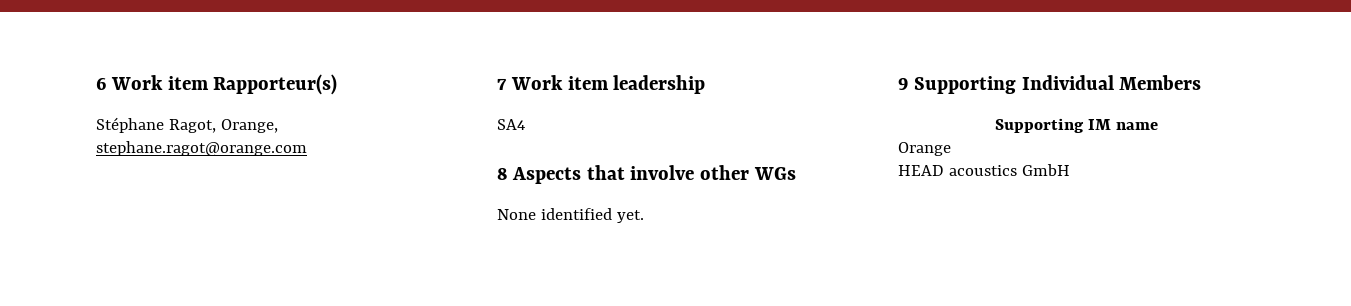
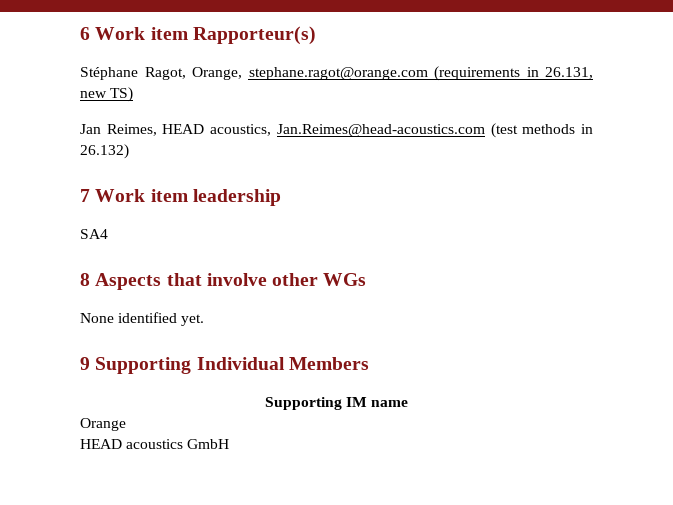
- Stéphane Ragot, Orange, stephane.ragot@orange.com
+ Stéphane Ragot, Orange, stephane.ragot@orange.com (requirements in 26.131, new TS)
+ Jan Reimes, HEAD acoustics, Jan.Reimes@head-acoustics.com (test methods in 26.132)

